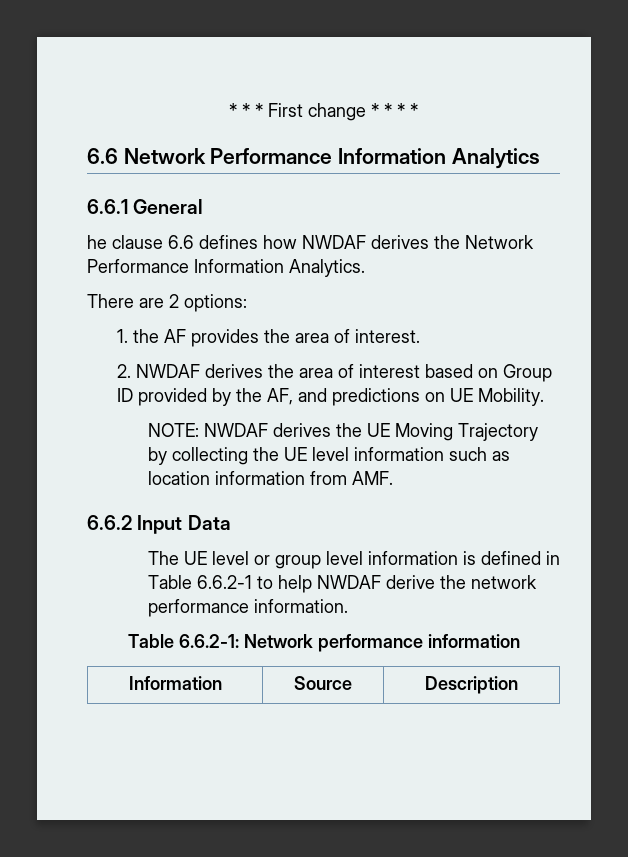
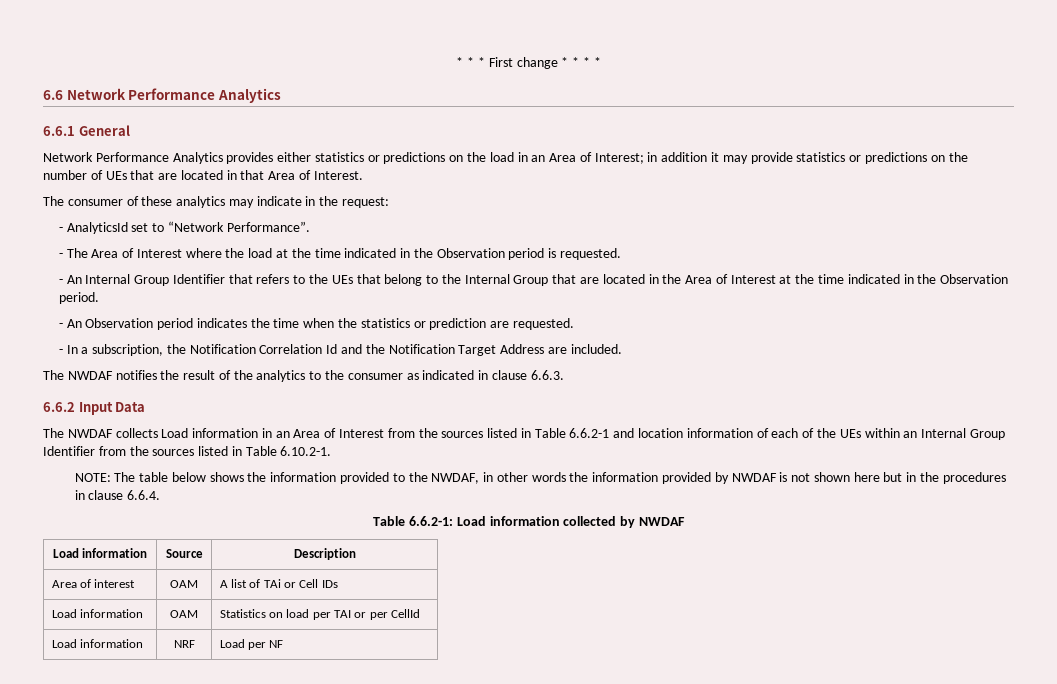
- 6.6 Network Performance Information Analytics
+ 6.6 Network Performance Analytics
- he clause 6.6 defines how NWDAF derives the Network Performance Information Analytics.
- There are 2 options:
- 1. the AF provides the area of interest.
- 2. NWDAF derives the area of interest based on Group ID provided by the AF, and predictions on UE Mobility.
- NOTE: NWDAF derives the UE Moving Trajectory by collecting the UE level information such as location information from AMF.
+ Network Performance Analytics provides either statistics or predictions on the load in an Area of Interest; in addition it may provide statistics or predictions on the number of UEs that are located in that Area of Interest.
+ The consumer of these analytics may indicate in the request:
+ - AnalyticsId set to “Network Performance”.
+ - The Area of Interest where the load at the time indicated in the Observation period is requested.
+ - An Internal Group Identifier that refers to the UEs that belong to the Internal Group that are located in the Area of Interest at the time indicated in the Observation period.
+ - An Observation period indicates the time when the statistics or prediction are requested.
+ - In a subscription, the Notification Correlation Id and the Notification Target Address are included.
+ The NWDAF notifies the result of the analytics to the consumer as indicated in clause 6.6.3.
  6.6.2 Input Data
- The UE level or group level information is defined in Table 6.6.2-1 to help NWDAF derive the network performance information.
+ The NWDAF collects Load information in an Area of Interest from the sources listed in Table 6.6.2-1 and location information of each of the UEs within an Internal Group Identifier from the sources listed in Table 6.10.2-1.
+ NOTE: The table below shows the information provided to the NWDAF, in other words the information provided by NWDAF is not shown here but in the procedures in clause 6.6.4.
- Table 6.6.2-1: Network performance information
- Information | Source | Description
+ Table 6.6.2-1: Load information collected by NWDAF
+ Load information | Source | Description
+ Area of interest | OAM | A list of TAi or Cell IDs
+ Load information | OAM | Statistics on load per TAI or per CellId
+ Load information | NRF | Load per NF

